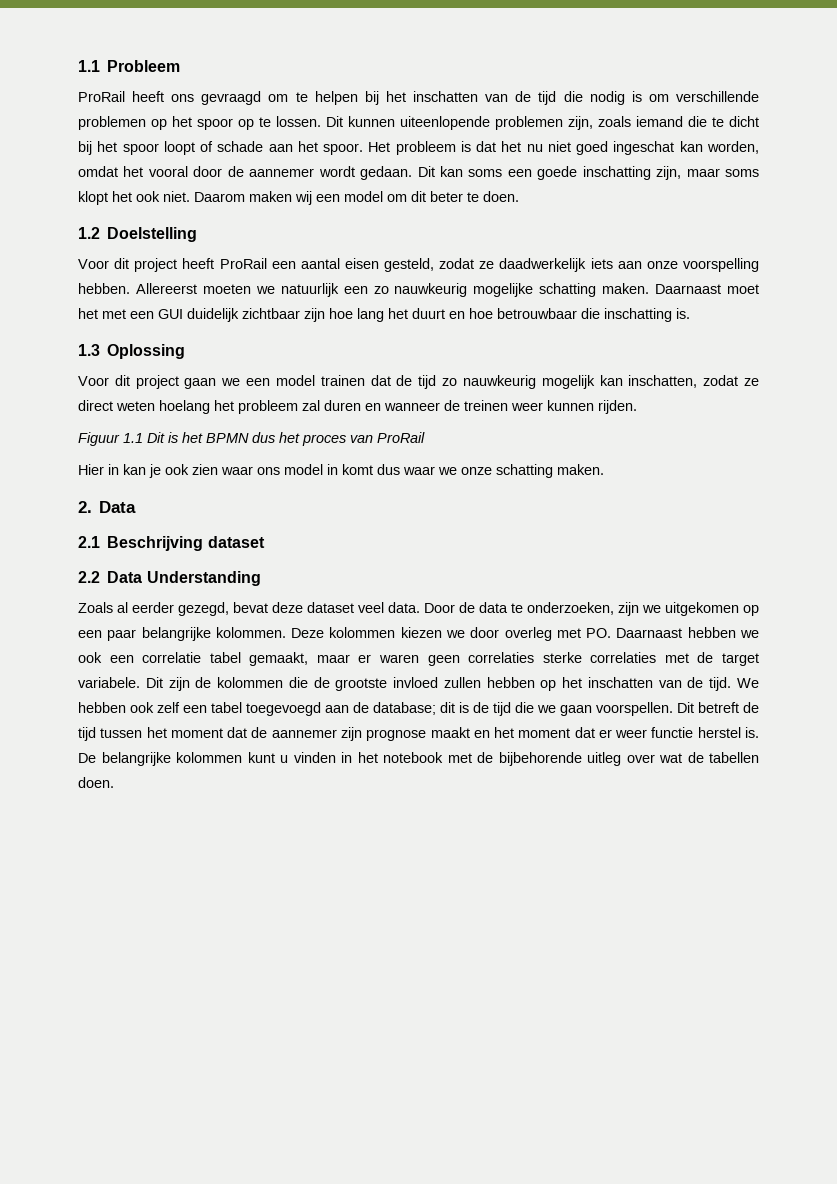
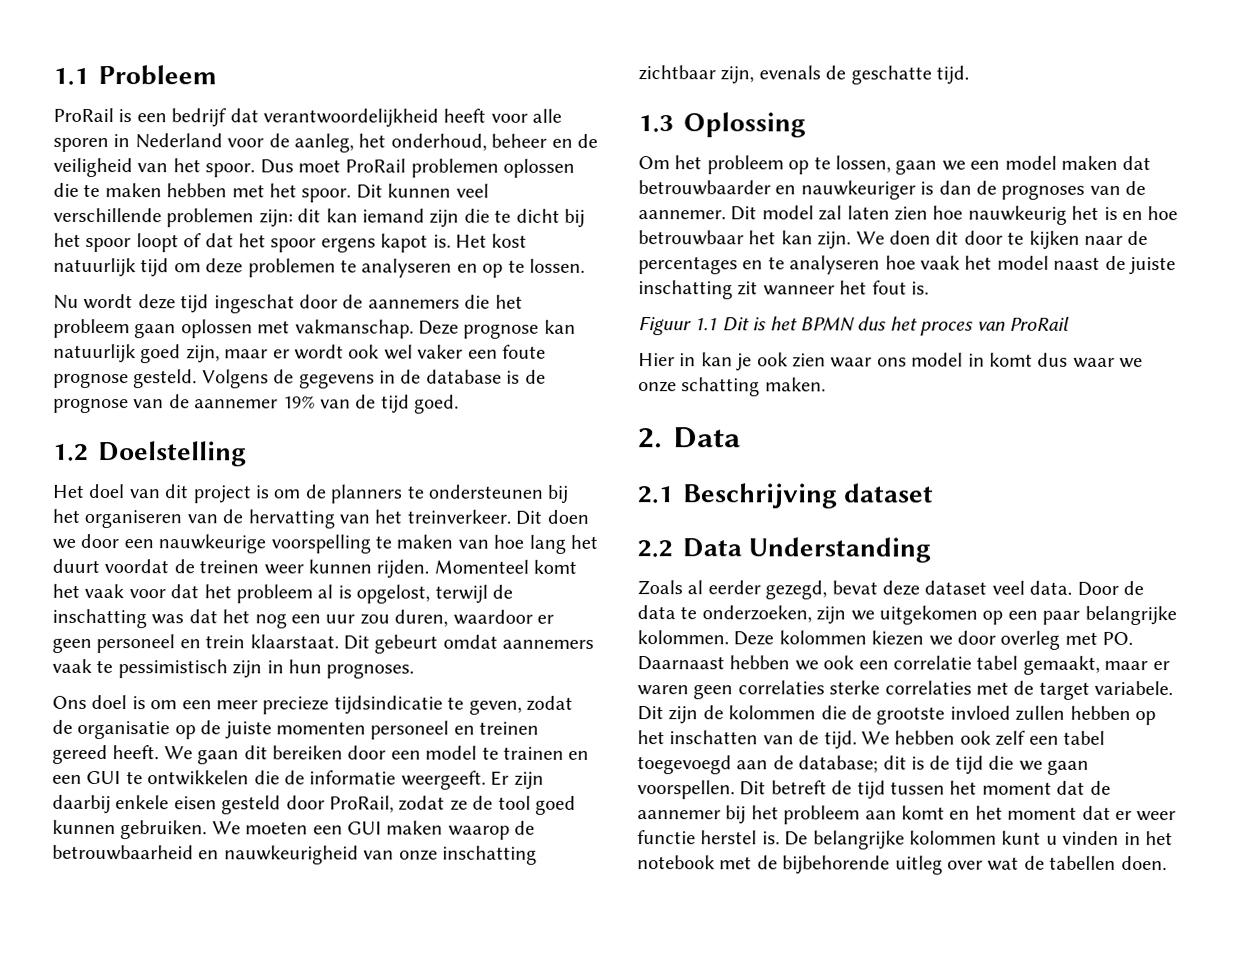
- ProRail heeft ons gevraagd om te helpen bij het inschatten van de tijd die nodig is om verschillende problemen op het spoor op te lossen. Dit kunnen uiteenlopende problemen zijn, zoals iemand die te dicht bij het spoor loopt of schade aan het spoor. Het probleem is dat het nu niet goed ingeschat kan worden, omdat het vooral door de aannemer wordt gedaan. Dit kan soms een goede inschatting zijn, maar soms klopt het ook niet. Daarom maken wij een model om dit beter te doen.
+ ProRail is een bedrijf dat verantwoordelijkheid heeft voor alle sporen in Nederland voor de aanleg, het onderhoud, beheer en de veiligheid van het spoor. Dus moet ProRail problemen oplossen die te maken hebben met het spoor. Dit kunnen veel verschillende problemen zijn: dit kan iemand zijn die te dicht bij het spoor loopt of dat het spoor ergens kapot is. Het kost natuurlijk tijd om deze problemen te analyseren en op te lossen.
+ Nu wordt deze tijd ingeschat door de aannemers die het probleem gaan oplossen met vakmanschap. Deze prognose kan natuurlijk goed zijn, maar er wordt ook wel vaker een foute prognose gesteld. Volgens de gegevens in de database is de prognose van de aannemer 19% van de tijd goed.
  1.2 Doelstelling
- Voor dit project heeft ProRail een aantal eisen gesteld, zodat ze daadwerkelijk iets aan onze voorspelling hebben. Allereerst moeten we natuurlijk een zo nauwkeurig mogelijke schatting maken. Daarnaast moet het met een GUI duidelijk zichtbaar zijn hoe lang het duurt en hoe betrouwbaar die inschatting is.
+ Het doel van dit project is om de planners te ondersteunen bij het organiseren van de hervatting van het treinverkeer. Dit doen we door een nauwkeurige voorspelling te maken van hoe lang het duurt voordat de treinen weer kunnen rijden. Momenteel komt het vaak voor dat het probleem al is opgelost, terwijl de inschatting was dat het nog een uur zou duren, waardoor er geen personeel en trein klaarstaat. Dit gebeurt omdat aannemers vaak te pessimistisch zijn in hun prognoses.
+ Ons doel is om een meer precieze tijdsindicatie te geven, zodat de organisatie op de juiste momenten personeel en treinen gereed heeft. We gaan dit bereiken door een model te trainen en een GUI te ontwikkelen die de informatie weergeeft. Er zijn daarbij enkele eisen gesteld door ProRail, zodat ze de tool goed kunnen gebruiken. We moeten een GUI maken waarop de betrouwbaarheid en nauwkeurigheid van onze inschatting zichtbaar zijn, evenals de geschatte tijd.
  1.3 Oplossing
- Voor dit project gaan we een model trainen dat de tijd zo nauwkeurig mogelijk kan inschatten, zodat ze direct weten hoelang het probleem zal duren en wanneer de treinen weer kunnen rijden.
+ Om het probleem op te lossen, gaan we een model maken dat betrouwbaarder en nauwkeuriger is dan de prognoses van de aannemer. Dit model zal laten zien hoe nauwkeurig het is en hoe betrouwbaar het kan zijn. We doen dit door te kijken naar de percentages en te analyseren hoe vaak het model naast de juiste inschatting zit wanneer het fout is.
- Dit betreft de tijd tussen het moment dat de aannemer zijn prognose maakt en het moment dat er weer functie herstel is.
+ Dit betreft de tijd tussen het moment dat de aannemer bij het probleem aan komt en het moment dat er weer functie herstel is.

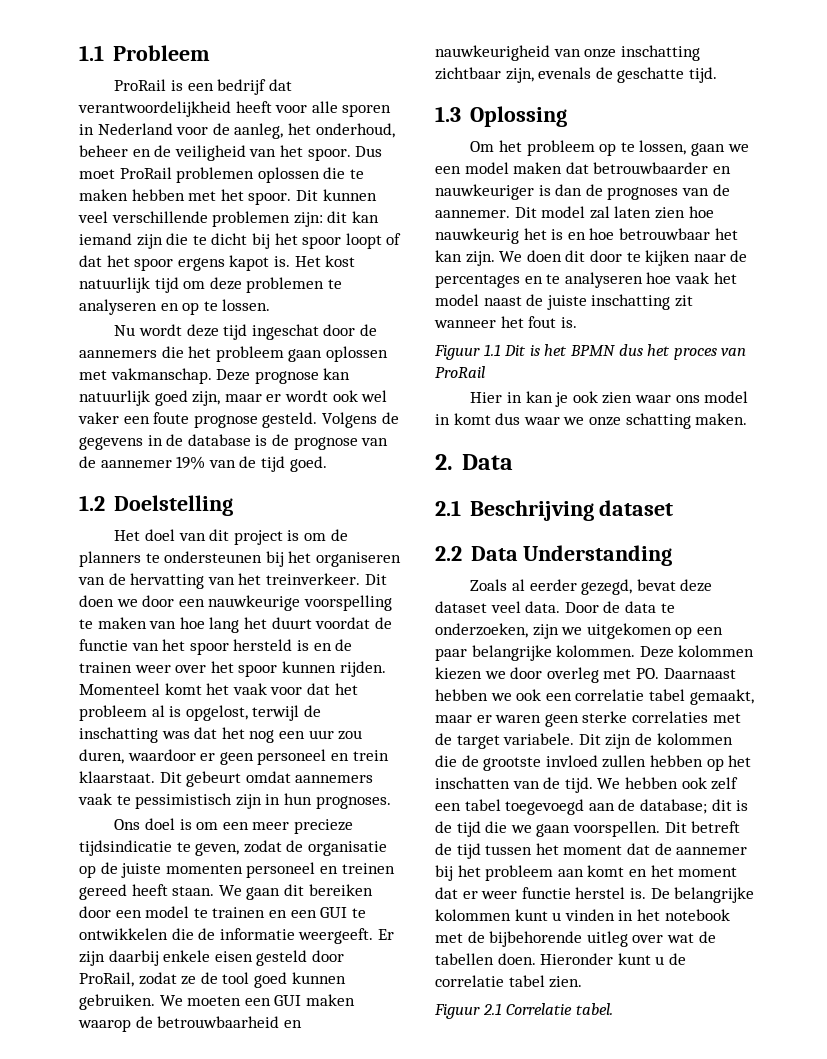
- Dit doen we door een nauwkeurige voorspelling te maken van hoe lang het duurt voordat de treinen weer kunnen rijden.
+ Dit doen we door een nauwkeurige voorspelling te maken van hoe lang het duurt voordat de functie van het spoor hersteld is en de trainen weer over het spoor kunnen rijden.
- Ons doel is om een meer precieze tijdsindicatie te geven, zodat de organisatie op de juiste momenten personeel en treinen gereed heeft.
+ Ons doel is om een meer precieze tijdsindicatie te geven, zodat de organisatie op de juiste momenten personeel en treinen gereed heeft staan.
- Deze kolommen kiezen we door overleg met PO. Daarnaast hebben we ook een correlatie tabel gemaakt, maar er waren geen correlaties sterke correlaties met de target variabele.
+ Deze kolommen kiezen we door overleg met PO. Daarnaast hebben we ook een correlatie tabel gemaakt, maar er waren geen sterke correlaties met de target variabele.
+ Hieronder kunt u de correlatie tabel zien.
+ Figuur 2.1 Correlatie tabel.

